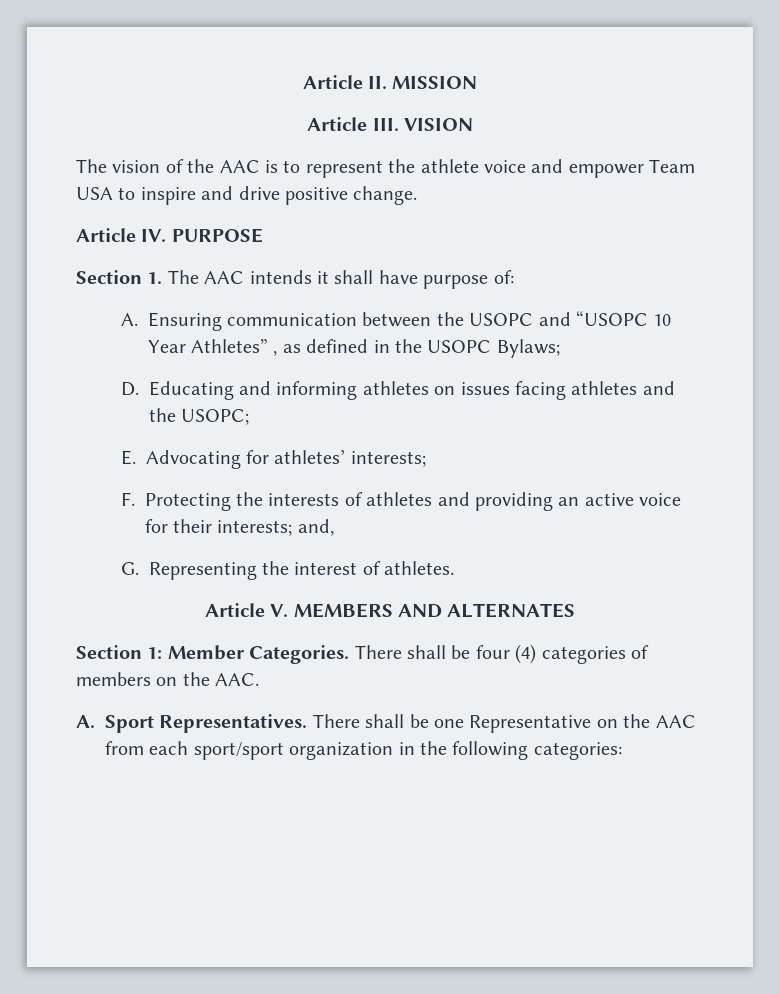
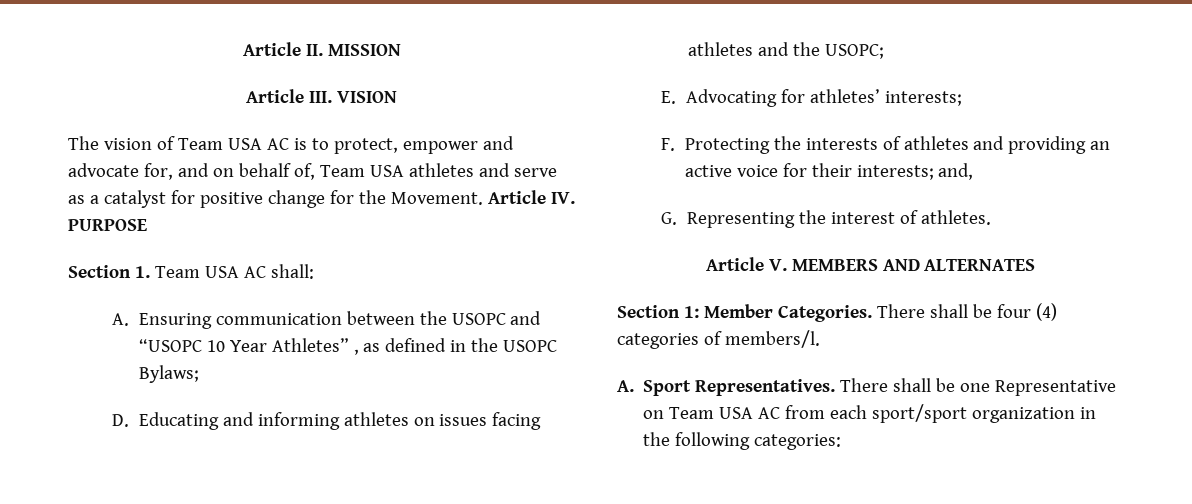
- The vision of the AAC is to represent the athlete voice and empower Team USA to inspire and drive positive change.
- Article IV. PURPOSE
+ The vision of Team USA AC is to protect, empower and advocate for, and on behalf of, Team USA athletes and serve as a catalyst for positive change for the Movement. Article IV. PURPOSE
- Section 1. The AAC intends it shall have purpose of:
+ Section 1. Team USA AC shall:
- There shall be four (4) categories of members on the AAC.
+ There shall be four (4) categories of members/l.
- There shall be one Representative on the AAC from each sport/sport organization in the following categories:
+ There shall be one Representative on Team USA AC from each sport/sport organization in the following categories:

